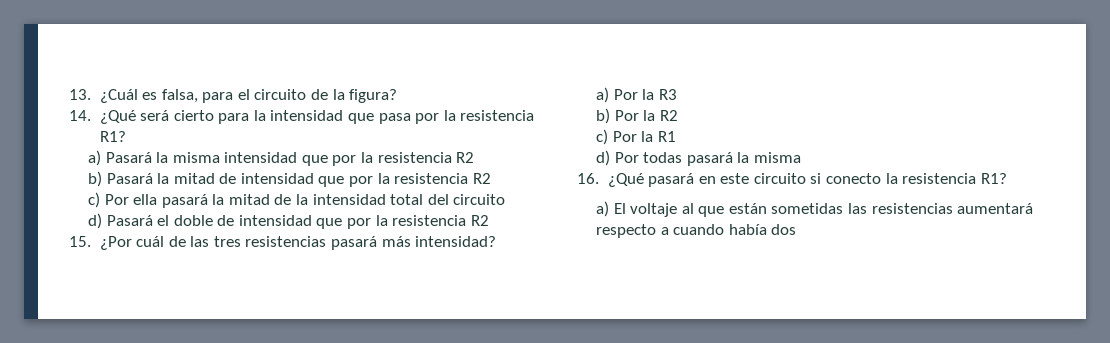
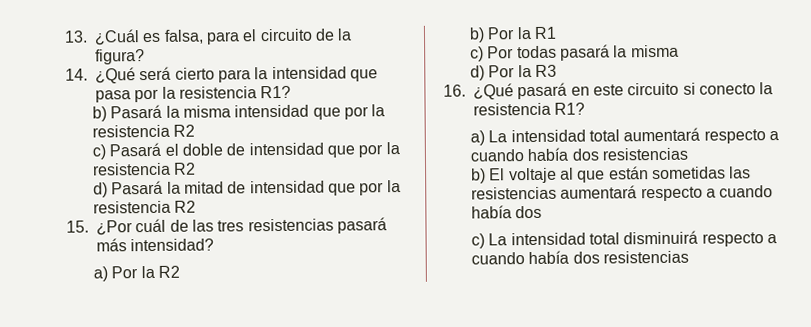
- a) Pasará la misma intensidad que por la resistencia R2
+ b) Pasará la misma intensidad que por la resistencia R2
- b) Pasará la mitad de intensidad que por la resistencia R2
- c) Por ella pasará la mitad de la intensidad total del circuito
- d) Pasará el doble de intensidad que por la resistencia R2
+ c) Pasará el doble de intensidad que por la resistencia R2
+ d) Pasará la mitad de intensidad que por la resistencia R2
- a) Por la R3
+ a) Por la R2
- b) Por la R2
- c) Por la R1
- d) Por todas pasará la misma
+ b) Por la R1
+ c) Por todas pasará la misma
+ d) Por la R3
- a) El voltaje al que están sometidas las resistencias aumentará respecto a cuando había dos
+ a) La intensidad total aumentará respecto a cuando había dos resistencias
+ b) El voltaje al que están sometidas las resistencias aumentará respecto a cuando había dos
+ c) La intensidad total disminuirá respecto a cuando había dos resistencias

